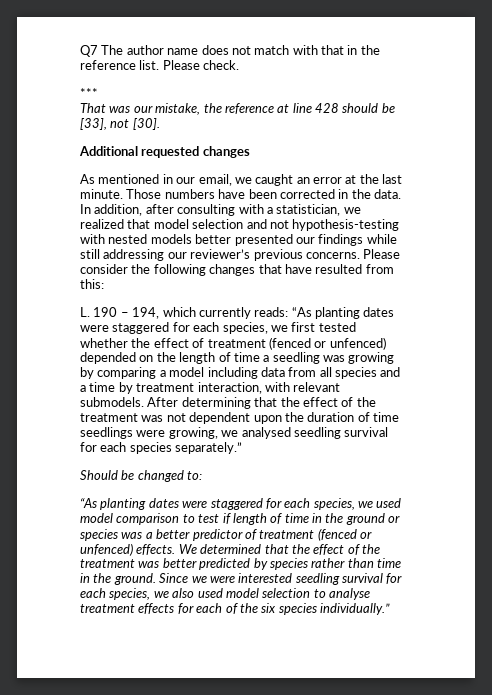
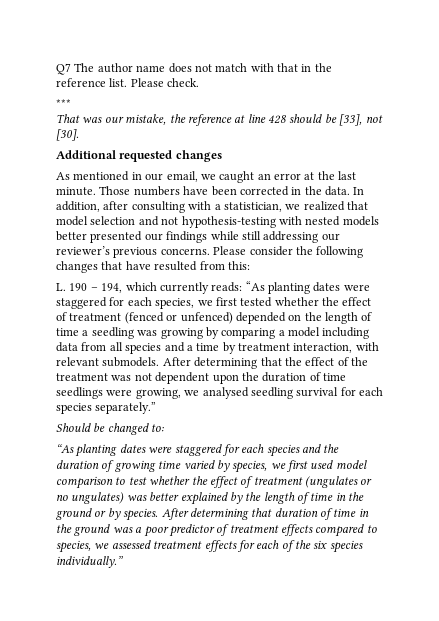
- “As planting dates were staggered for each species, we used model comparison to test if length of time in the ground or species was a better predictor of treatment (fenced or unfenced) effects. We determined that the effect of the treatment was better predicted by species rather than time in the ground. Since we were interested seedling survival for each species, we also used model selection to analyse treatment effects for each of the six species individually.”
+ “As planting dates were staggered for each species and the duration of growing time varied by species, we first used model comparison to test whether the effect of treatment (ungulates or no ungulates) was better explained by the length of time in the ground or by species. After determining that duration of time in the ground was a poor predictor of treatment effects compared to species, we assessed treatment effects for each of the six species individually.”

